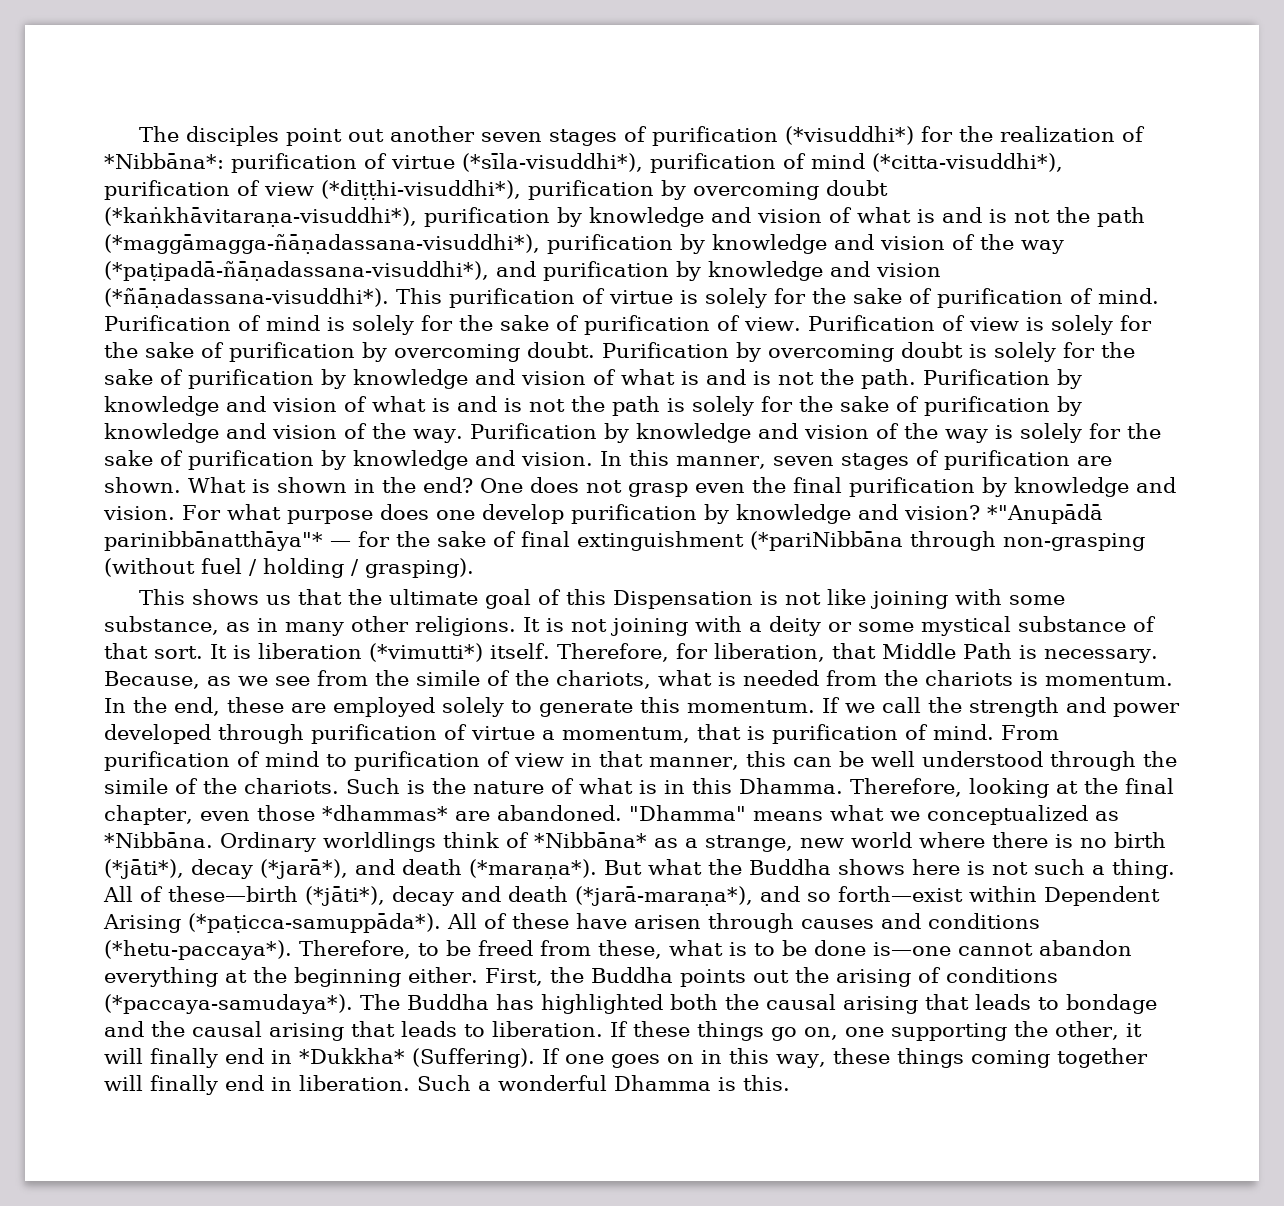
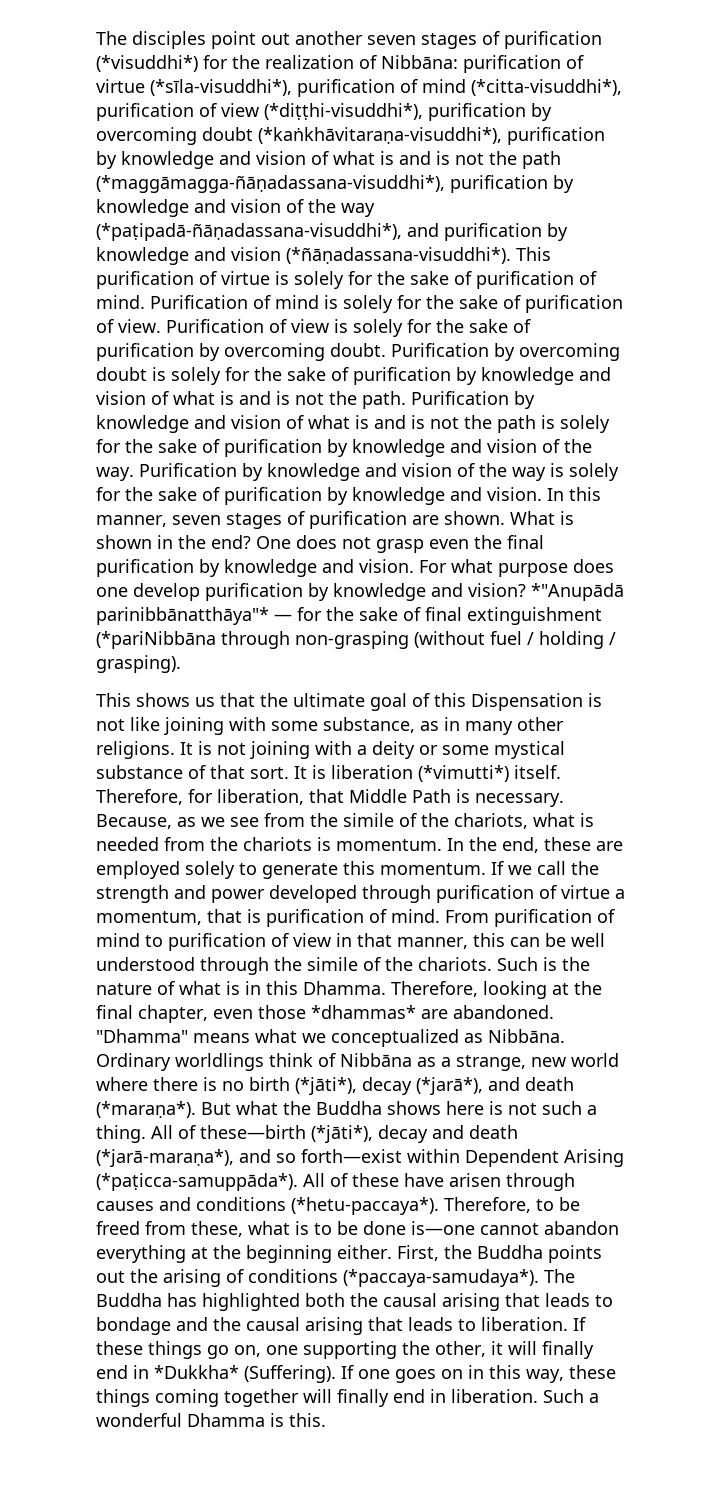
- The disciples point out another seven stages of purification (*visuddhi*) for the realization of *Nibbāna*:
+ The disciples point out another seven stages of purification (*visuddhi*) for the realization of Nibbāna:
- "Dhamma" means what we conceptualized as *Nibbāna.
+ "Dhamma" means what we conceptualized as Nibbāna.
- Ordinary worldlings think of *Nibbāna* as a strange, new world where there is no birth (*jāti*), decay (*jarā*), and death (*maraṇa*).
+ Ordinary worldlings think of Nibbāna as a strange, new world where there is no birth (*jāti*), decay (*jarā*), and death (*maraṇa*).

